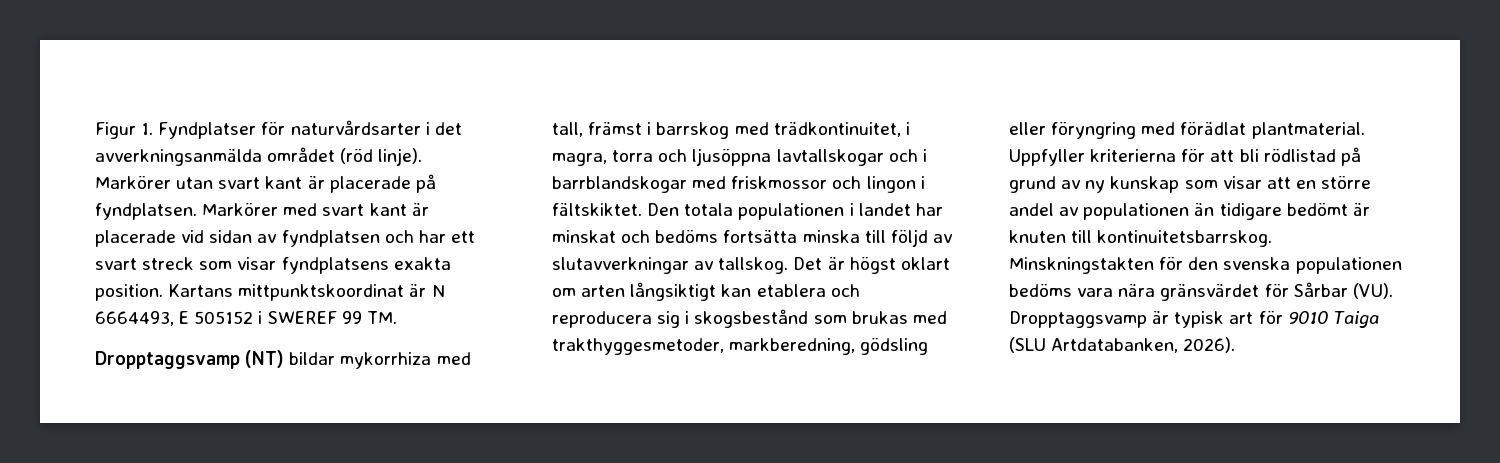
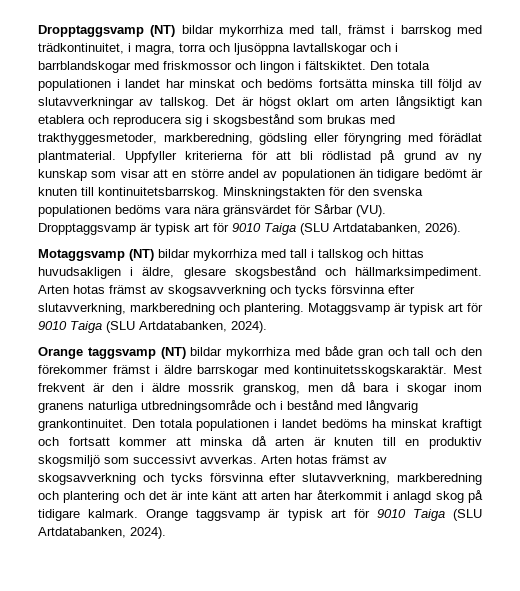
- Figur 1. Fyndplatser för naturvårdsarter i det avverkningsanmälda området (röd linje). Markörer utan svart kant är placerade på fyndplatsen. Markörer med svart kant är placerade vid sidan av fyndplatsen och har ett svart streck som visar fyndplatsens exakta position. Kartans mittpunktskoordinat är N 6664493, E 505152 i SWEREF 99 TM.
+ Motaggsvamp (NT) bildar mykorrhiza med tall i tallskog och hittas huvudsakligen i äldre, glesare skogsbestånd och hällmarksimpediment. Arten hotas främst av skogsavverkning och tycks försvinna efter slutavverkning, markberedning och plantering. Motaggsvamp är typisk art för 9010 Taiga (SLU Artdatabanken, 2024).
+ Orange taggsvamp (NT) bildar mykorrhiza med både gran och tall och den förekommer främst i äldre barrskogar med kontinuitetsskogskaraktär. Mest frekvent är den i äldre mossrik granskog, men då bara i skogar inom granens naturliga utbredningsområde och i bestånd med långvarig grankontinuitet. Den totala populationen i landet bedöms ha minskat kraftigt och fortsatt kommer att minska då arten är knuten till en produktiv skogsmiljö som successivt avverkas. Arten hotas främst av skogsavverkning och tycks försvinna efter slutavverkning, markberedning och plantering och det är inte känt att arten har återkommit i anlagd skog på tidigare kalmark. Orange taggsvamp är typisk art för 9010 Taiga (SLU Artdatabanken, 2024).

